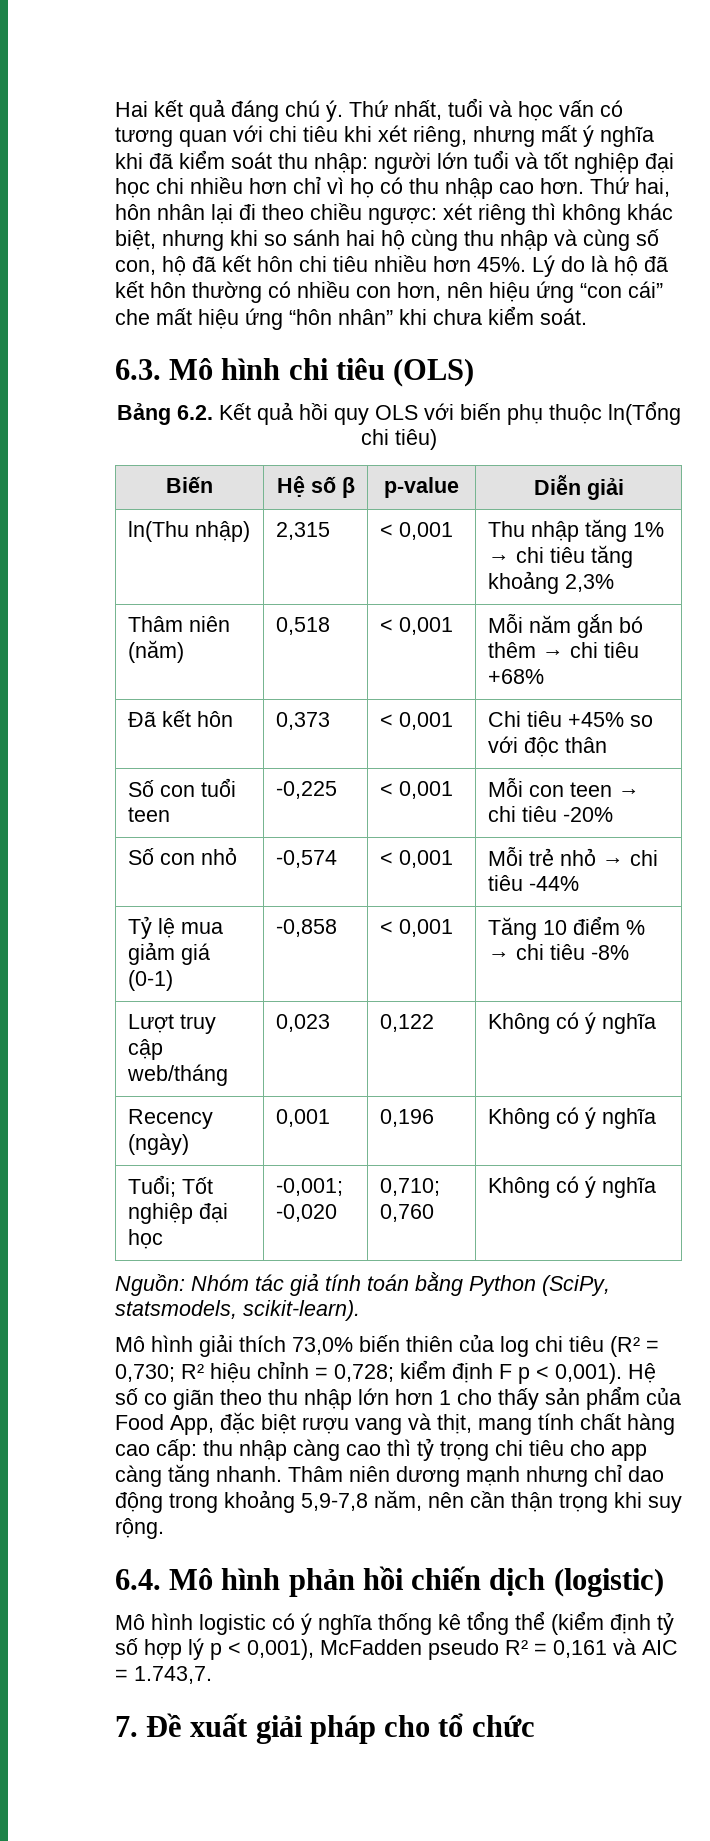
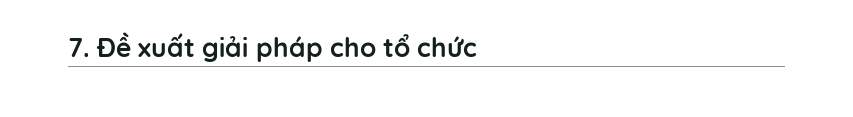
- Hai kết quả đáng chú ý. Thứ nhất, tuổi và học vấn có tương quan với chi tiêu khi xét riêng, nhưng mất ý nghĩa khi đã kiểm soát thu nhập: người lớn tuổi và tốt nghiệp đại học chi nhiều hơn chỉ vì họ có thu nhập cao hơn. Thứ hai, hôn nhân lại đi theo chiều ngược: xét riêng thì không khác biệt, nhưng khi so sánh hai hộ cùng thu nhập và cùng số con, hộ đã kết hôn chi tiêu nhiều hơn 45%. Lý do là hộ đã kết hôn thường có nhiều con hơn, nên hiệu ứng “con cái” che mất hiệu ứng “hôn nhân” khi chưa kiểm soát.
- 6.3. Mô hình chi tiêu (OLS)
- Bảng 6.2. Kết quả hồi quy OLS với biến phụ thuộc ln(Tổng chi tiêu)
- Biến | Hệ số β | p-value | Diễn giải
- ln(Thu nhập) | 2,315 | < 0,001 | Thu nhập tăng 1% → chi tiêu tăng khoảng 2,3%
- Thâm niên (năm) | 0,518 | < 0,001 | Mỗi năm gắn bó thêm → chi tiêu +68%
- Đã kết hôn | 0,373 | < 0,001 | Chi tiêu +45% so với độc thân
- Số con tuổi teen | -0,225 | < 0,001 | Mỗi con teen → chi tiêu -20%
- Số con nhỏ | -0,574 | < 0,001 | Mỗi trẻ nhỏ → chi tiêu -44%
- Tỷ lệ mua giảm giá (0-1) | -0,858 | < 0,001 | Tăng 10 điểm % → chi tiêu -8%
- Lượt truy cập web/tháng | 0,023 | 0,122 | Không có ý nghĩa
- Recency (ngày) | 0,001 | 0,196 | Không có ý nghĩa
- Tuổi; Tốt nghiệp đại học | -0,001; -0,020 | 0,710; 0,760 | Không có ý nghĩa
- Nguồn: Nhóm tác giả tính toán bằng Python (SciPy, statsmodels, scikit-learn).
- Mô hình giải thích 73,0% biến thiên của log chi tiêu (R² = 0,730; R² hiệu chỉnh = 0,728; kiểm định F p < 0,001). Hệ số co giãn theo thu nhập lớn hơn 1 cho thấy sản phẩm của Food App, đặc biệt rượu vang và thịt, mang tính chất hàng cao cấp: thu nhập càng cao thì tỷ trọng chi tiêu cho app càng tăng nhanh. Thâm niên dương mạnh nhưng chỉ dao động trong khoảng 5,9-7,8 năm, nên cần thận trọng khi suy rộng.
- 6.4. Mô hình phản hồi chiến dịch (logistic)
- Mô hình logistic có ý nghĩa thống kê tổng thể (kiểm định tỷ số hợp lý p < 0,001), McFadden pseudo R² = 0,161 và AIC = 1.743,7.

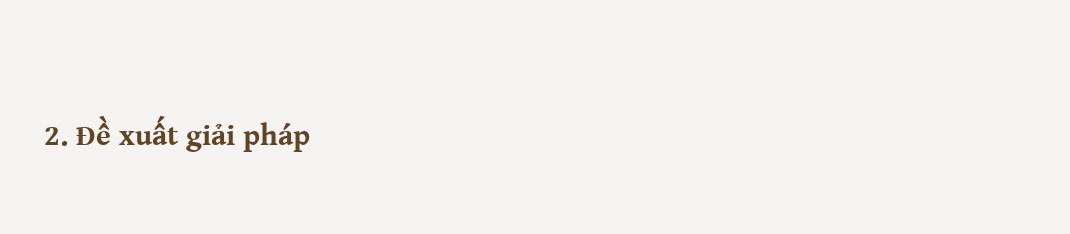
- 7. Đề xuất giải pháp cho tổ chức
+ 2. Đề xuất giải pháp

